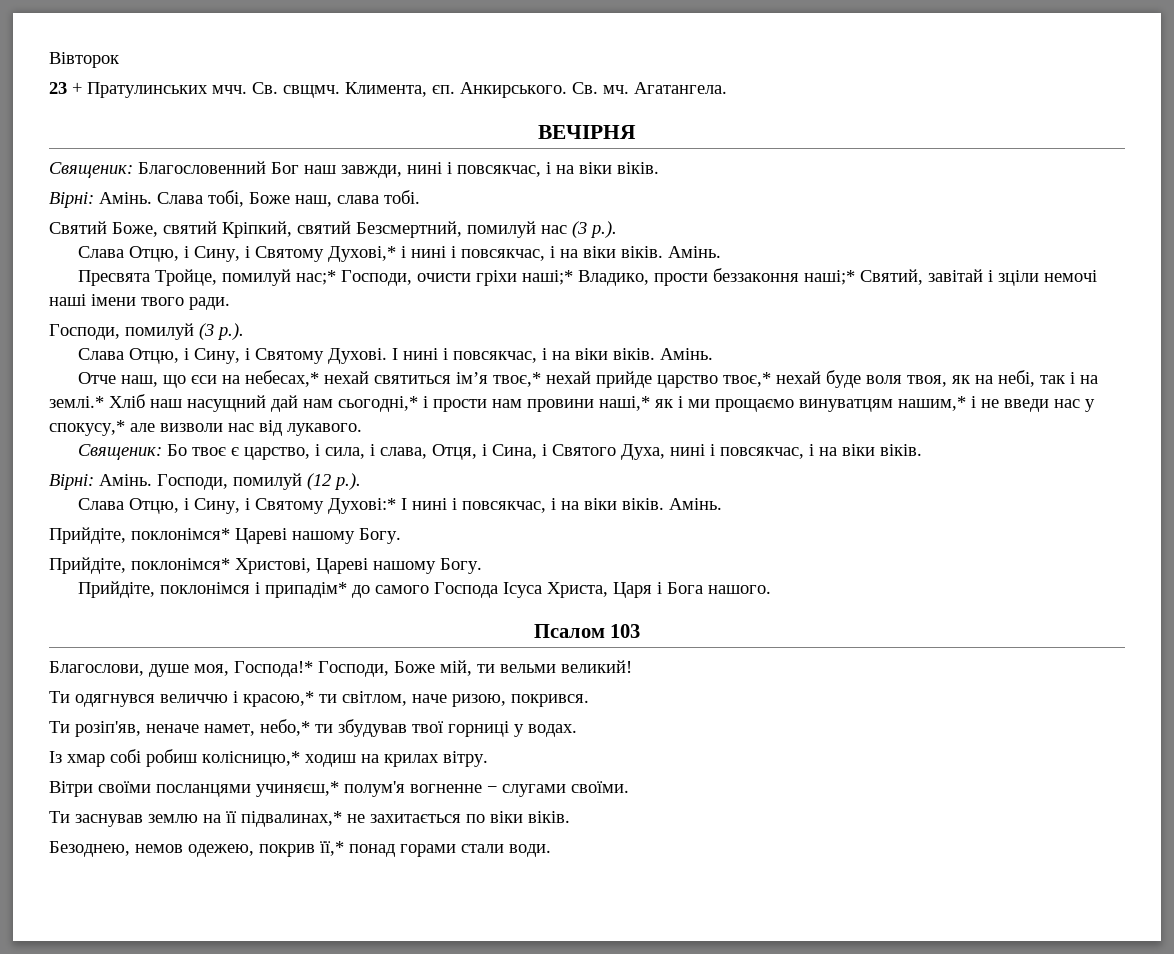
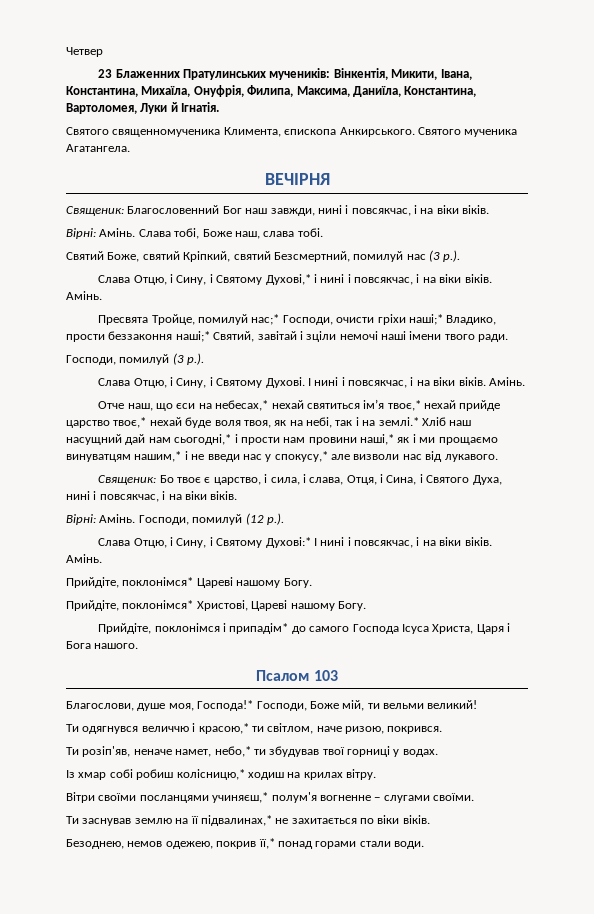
- Вівторок
+ Четвер
- 23 + Пратулинських мчч. Св. свщмч. Климента, єп. Анкирського. Св. мч. Агатангела.
+ 23 Блаженних Пратулинських мучеників: Вінкентія, Микити, Івана, Константина, Михаїла, Онуфрія, Филипа, Максима, Даниїла, Константина, Вартоломея, Луки й Ігнатія.
+ Святого священномученика Климента, єпископа Анкирського. Святого мученика Агатангела.

